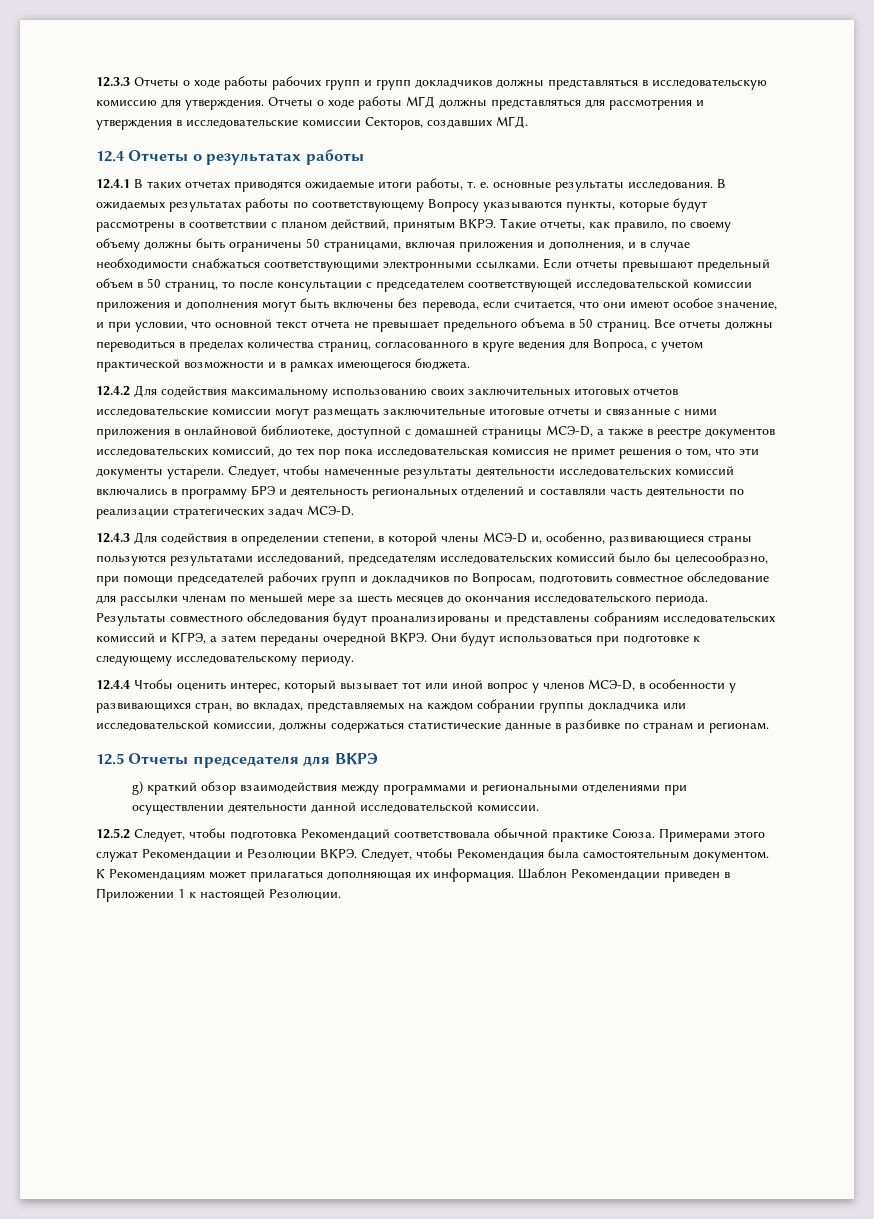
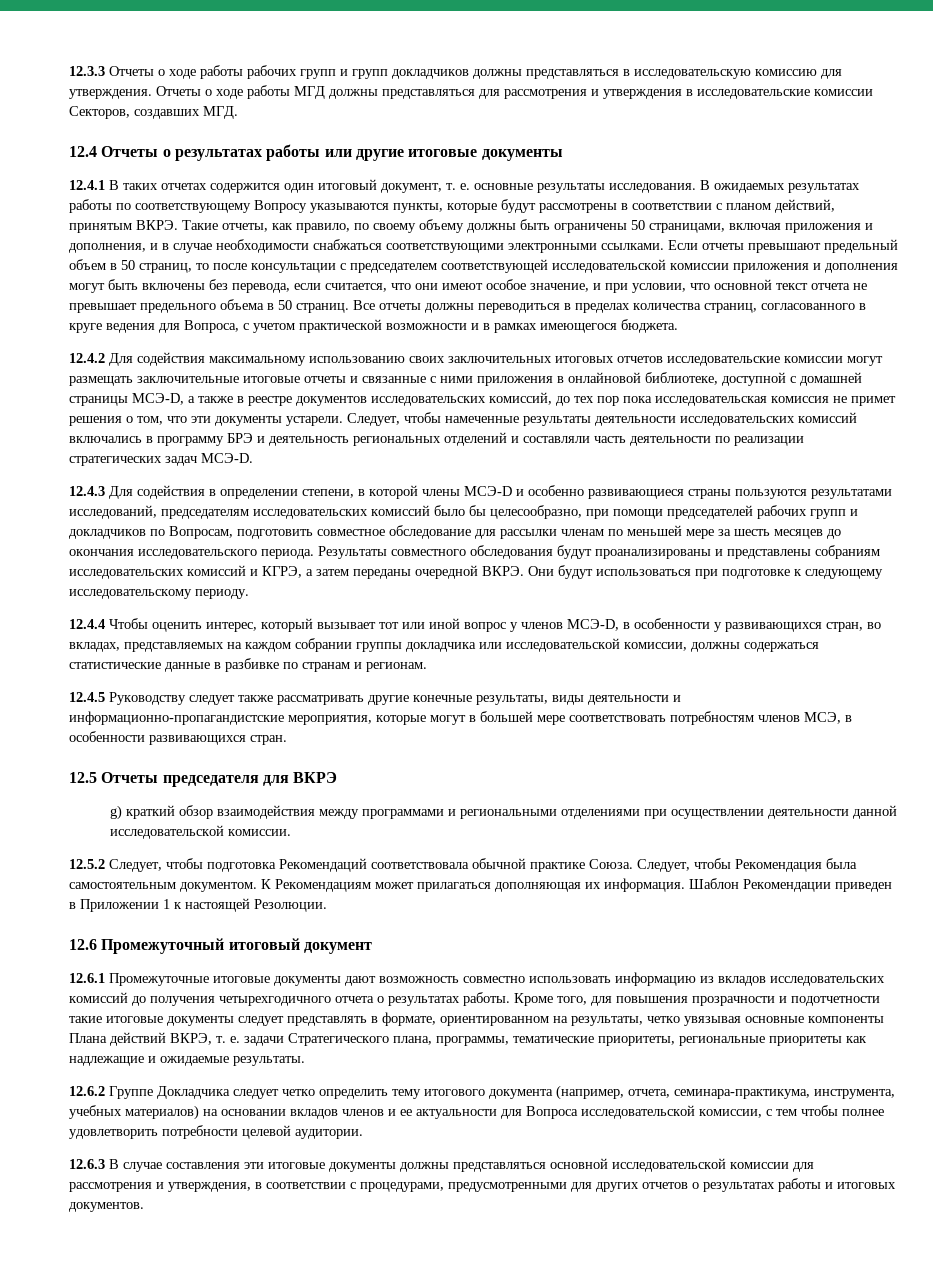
- 12.4 Отчеты о результатах работы
+ 12.4 Отчеты о результатах работы или другие итоговые документы
- 12.4.1 В таких отчетах приводятся ожидаемые итоги работы, т. е. основные результаты исследования.
+ 12.4.1 В таких отчетах содержится один итоговый документ, т. е. основные результаты исследования.
- 12.4.3 Для содействия в определении степени, в которой члены МСЭ-D и, особенно, развивающиеся страны пользуются результатами исследований, председателям исследовательских комиссий было бы целесообразно, при помощи председателей рабочих групп и докладчиков по Вопросам, подготовить совместное обследование для рассылки членам по меньшей мере за шесть месяцев до окончания исследовательского периода.
+ 12.4.3 Для содействия в определении степени, в которой члены МСЭ-D и особенно развивающиеся страны пользуются результатами исследований, председателям исследовательских комиссий было бы целесообразно, при помощи председателей рабочих групп и докладчиков по Вопросам, подготовить совместное обследование для рассылки членам по меньшей мере за шесть месяцев до окончания исследовательского периода.
+ 12.4.5 Руководству следует также рассматривать другие конечные результаты, виды деятельности и информационно-пропагандистские мероприятия, которые могут в большей мере соответствовать потребностям членов МСЭ, в особенности развивающихся стран.
- Примерами этого служат Рекомендации и Резолюции ВКРЭ.
+ 12.6 Промежуточный итоговый документ
+ 12.6.1 Промежуточные итоговые документы дают возможность совместно использовать информацию из вкладов исследовательских комиссий до получения четырехгодичного отчета о результатах работы. Кроме того, для повышения прозрачности и подотчетности такие итоговые документы следует представлять в формате, ориентированном на результаты, четко увязывая основные компоненты Плана действий ВКРЭ, т. е. задачи Стратегического плана, программы, тематические приоритеты, региональные приоритеты как надлежащие и ожидаемые результаты.
+ 12.6.2 Группе Докладчика следует четко определить тему итогового документа (например, отчета, семинара-практикума, инструмента, учебных материалов) на основании вкладов членов и ее актуальности для Вопроса исследовательской комиссии, с тем чтобы полнее удовлетворить потребности целевой аудитории.
+ 12.6.3 В случае составления эти итоговые документы должны представляться основной исследовательской комиссии для рассмотрения и утверждения, в соответствии с процедурами, предусмотренными для других отчетов о результатах работы и итоговых документов.

